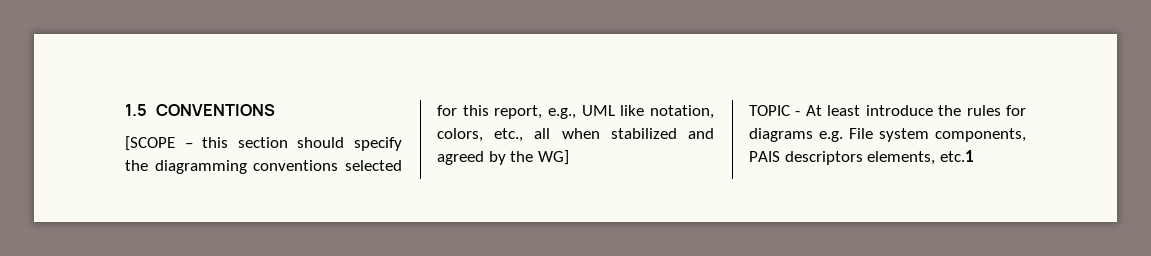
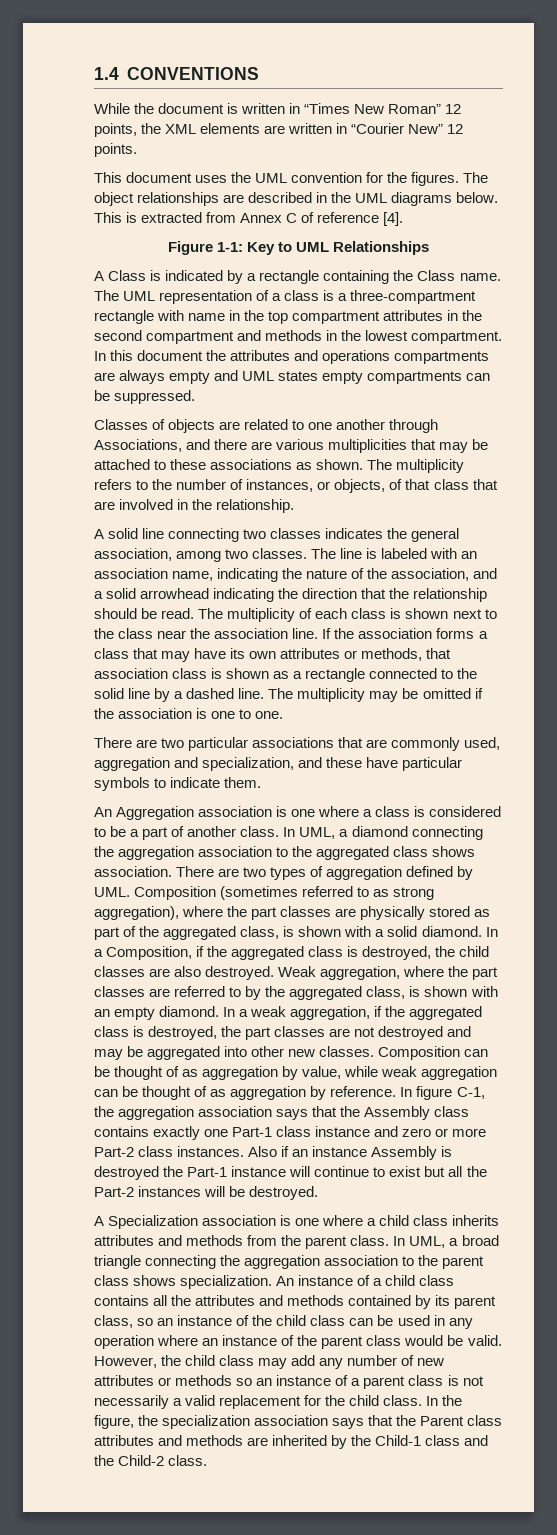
- 1.5 CONVENTIONS
+ 1.4 CONVENTIONS
- [SCOPE – this section should specify the diagramming conventions selected for this report, e.g., UML like notation, colors, etc., all when stabilized and agreed by the WG]
- TOPIC - At least introduce the rules for diagrams e.g. File system components, PAIS descriptors elements, etc.1
+ While the document is written in “Times New Roman” 12 points, the XML elements are written in “Courier New” 12 points.
+ This document uses the UML convention for the figures. The object relationships are described in the UML diagrams below. This is extracted from Annex C of reference [4].
+ Figure 1-1: Key to UML Relationships
+ A Class is indicated by a rectangle containing the Class name. The UML representation of a class is a three-compartment rectangle with name in the top compartment attributes in the second compartment and methods in the lowest compartment. In this document the attributes and operations compartments are always empty and UML states empty compartments can be suppressed.
+ Classes of objects are related to one another through Associations, and there are various multiplicities that may be attached to these associations as shown. The multiplicity refers to the number of instances, or objects, of that class that are involved in the relationship.
+ A solid line connecting two classes indicates the general association, among two classes. The line is labeled with an association name, indicating the nature of the association, and a solid arrowhead indicating the direction that the relationship should be read. The multiplicity of each class is shown next to the class near the association line. If the association forms a class that may have its own attributes or methods, that association class is shown as a rectangle connected to the solid line by a dashed line. The multiplicity may be omitted if the association is one to one.
+ There are two particular associations that are commonly used, aggregation and specialization, and these have particular symbols to indicate them.
+ An Aggregation association is one where a class is considered to be a part of another class. In UML, a diamond connecting the aggregation association to the aggregated class shows association. There are two types of aggregation defined by UML. Composition (sometimes referred to as strong aggregation), where the part classes are physically stored as part of the aggregated class, is shown with a solid diamond. In a Composition, if the aggregated class is destroyed, the child classes are also destroyed. Weak aggregation, where the part classes are referred to by the aggregated class, is shown with an empty diamond. In a weak aggregation, if the aggregated class is destroyed, the part classes are not destroyed and may be aggregated into other new classes. Composition can be thought of as aggregation by value, while weak aggregation can be thought of as aggregation by reference. In figure C-1, the aggregation association says that the Assembly class contains exactly one Part-1 class instance and zero or more Part-2 class instances. Also if an instance Assembly is destroyed the Part-1 instance will continue to exist but all the Part-2 instances will be destroyed.
+ A Specialization association is one where a child class inherits attributes and methods from the parent class. In UML, a broad triangle connecting the aggregation association to the parent class shows specialization. An instance of a child class contains all the attributes and methods contained by its parent class, so an instance of the child class can be used in any operation where an instance of the parent class would be valid. However, the child class may add any number of new attributes or methods so an instance of a parent class is not necessarily a valid replacement for the child class. In the figure, the specialization association says that the Parent class attributes and methods are inherited by the Child-1 class and the Child-2 class.

